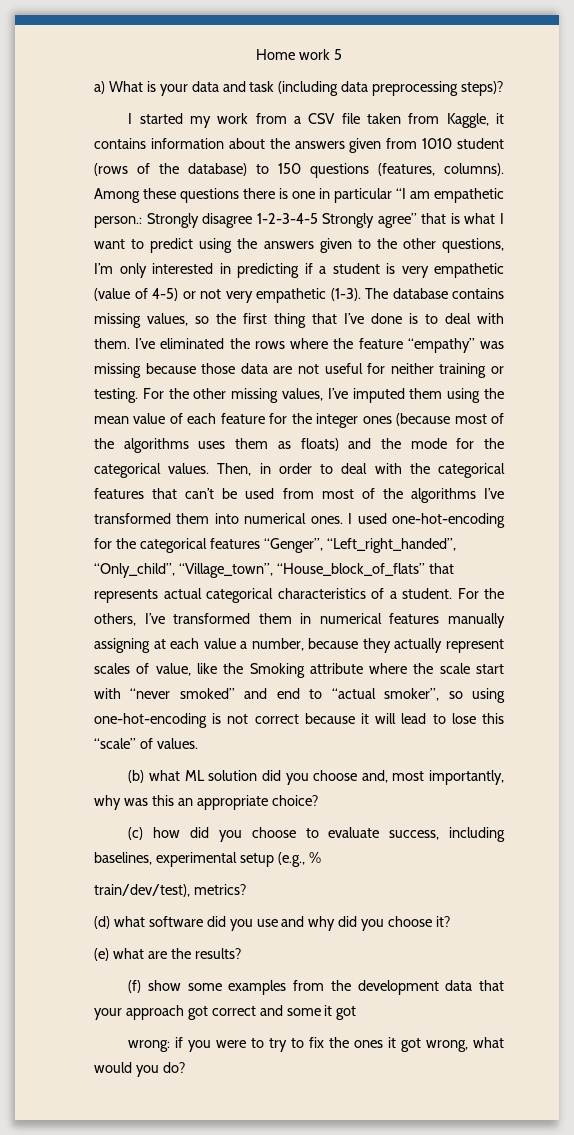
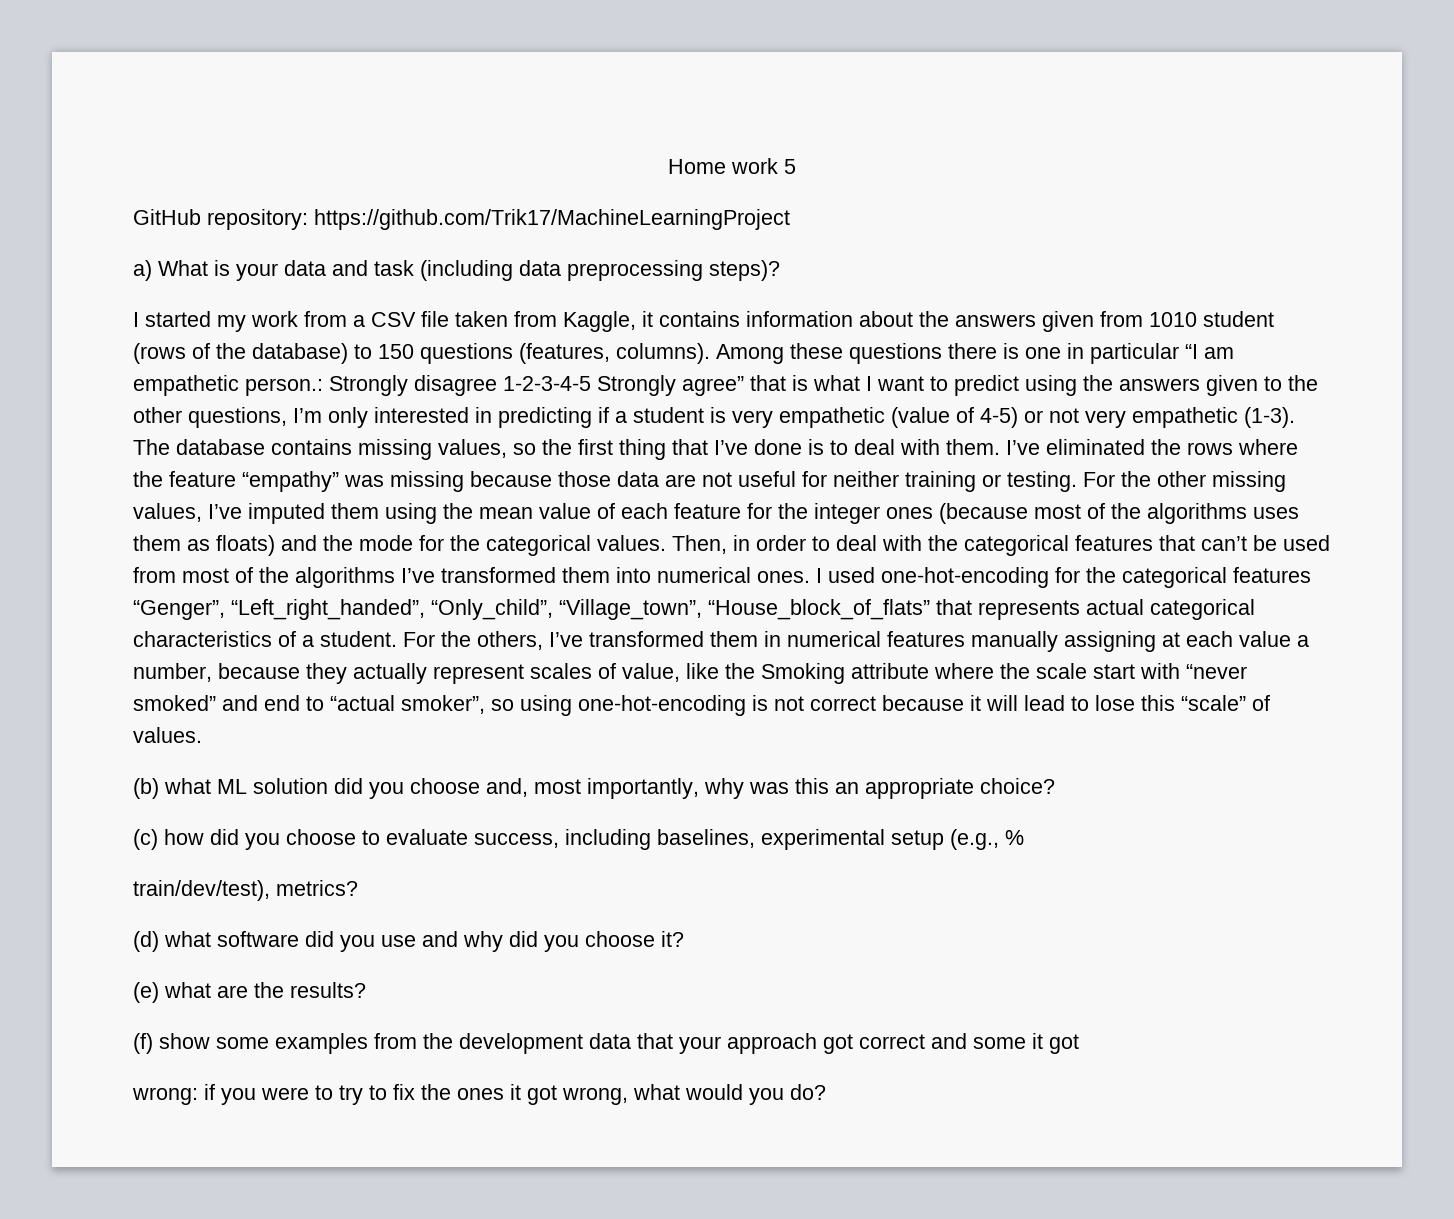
+ GitHub repository: https://github.com/Trik17/MachineLearningProject

